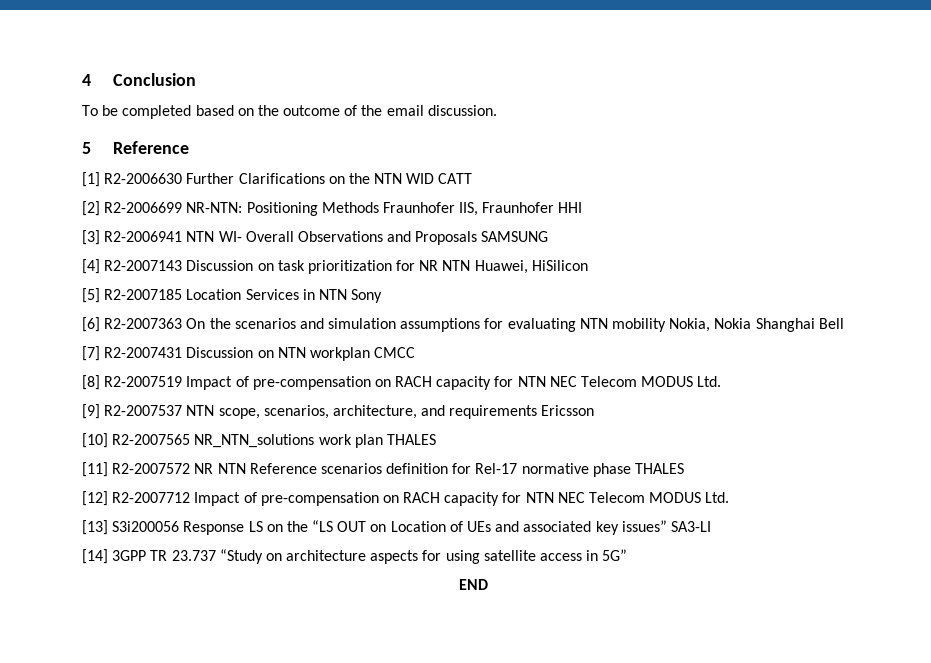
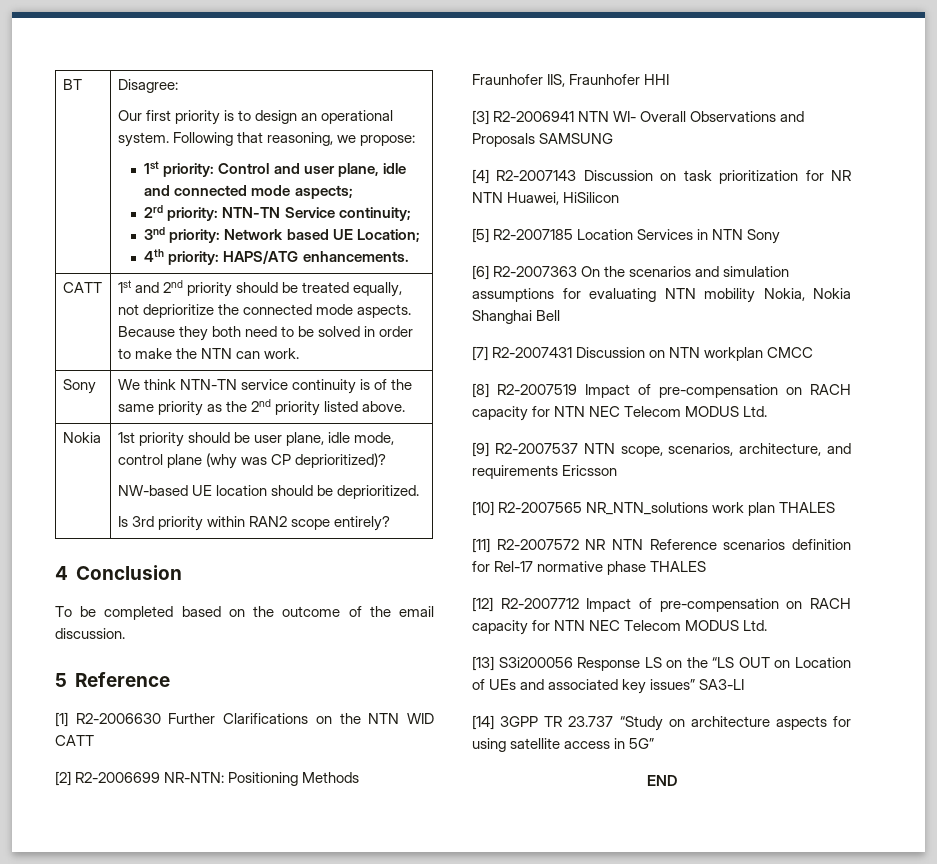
+ BT | Disagree:
+ Our first priority is to design an operational system. Following that reasoning, we propose:
+ 1st priority: Control and user plane, idle and connected mode aspects;
+ 2rd priority: NTN-TN Service continuity;
+ 3nd priority: Network based UE Location;
+ 4th priority: HAPS/ATG enhancements.
+ CATT | 1st and 2nd priority should be treated equally, not deprioritize the connected mode aspects. Because they both need to be solved in order to make the NTN can work.
+ Sony | We think NTN-TN service continuity is of the same priority as the 2nd priority listed above.
+ Nokia | 1st priority should be user plane, idle mode, control plane (why was CP deprioritized)?
+ NW-based UE location should be deprioritized.
+ Is 3rd priority within RAN2 scope entirely?

